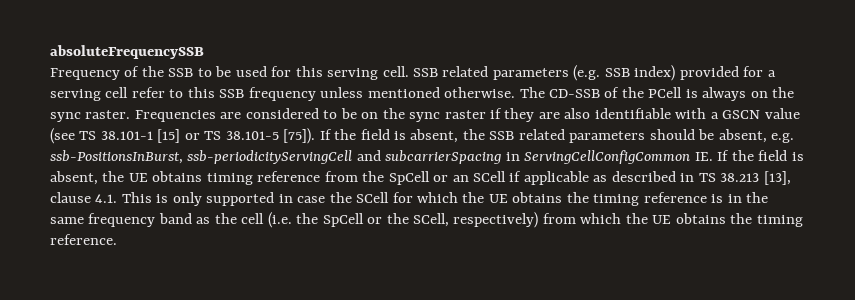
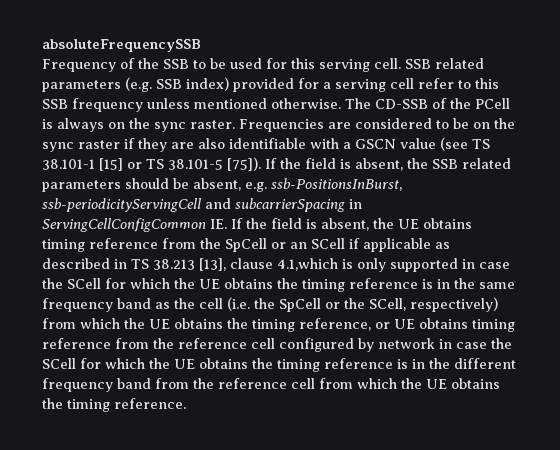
- If the field is absent, the SSB related parameters should be absent, e.g. ssb-PositionsInBurst, ssb-periodicityServingCell and subcarrierSpacing in ServingCellConfigCommon IE. If the field is absent, the UE obtains timing reference from the SpCell or an SCell if applicable as described in TS 38.213 [13], clause 4.1. This is only supported in case the SCell for which the UE obtains the timing reference is in the same frequency band as the cell (i.e. the SpCell or the SCell, respectively) from which the UE obtains the timing reference.
+ If the field is absent, the SSB related parameters should be absent, e.g. ssb-PositionsInBurst, ssb-periodicityServingCell and subcarrierSpacing in ServingCellConfigCommon IE. If the field is absent, the UE obtains timing reference from the SpCell or an SCell if applicable as described in TS 38.213 [13], clause 4.1,which is only supported in case the SCell for which the UE obtains the timing reference is in the same frequency band as the cell (i.e. the SpCell or the SCell, respectively) from which the UE obtains the timing reference, or UE obtains timing reference from the reference cell configured by network in case the SCell for which the UE obtains the timing reference is in the different frequency band from the reference cell from which the UE obtains the timing reference.

